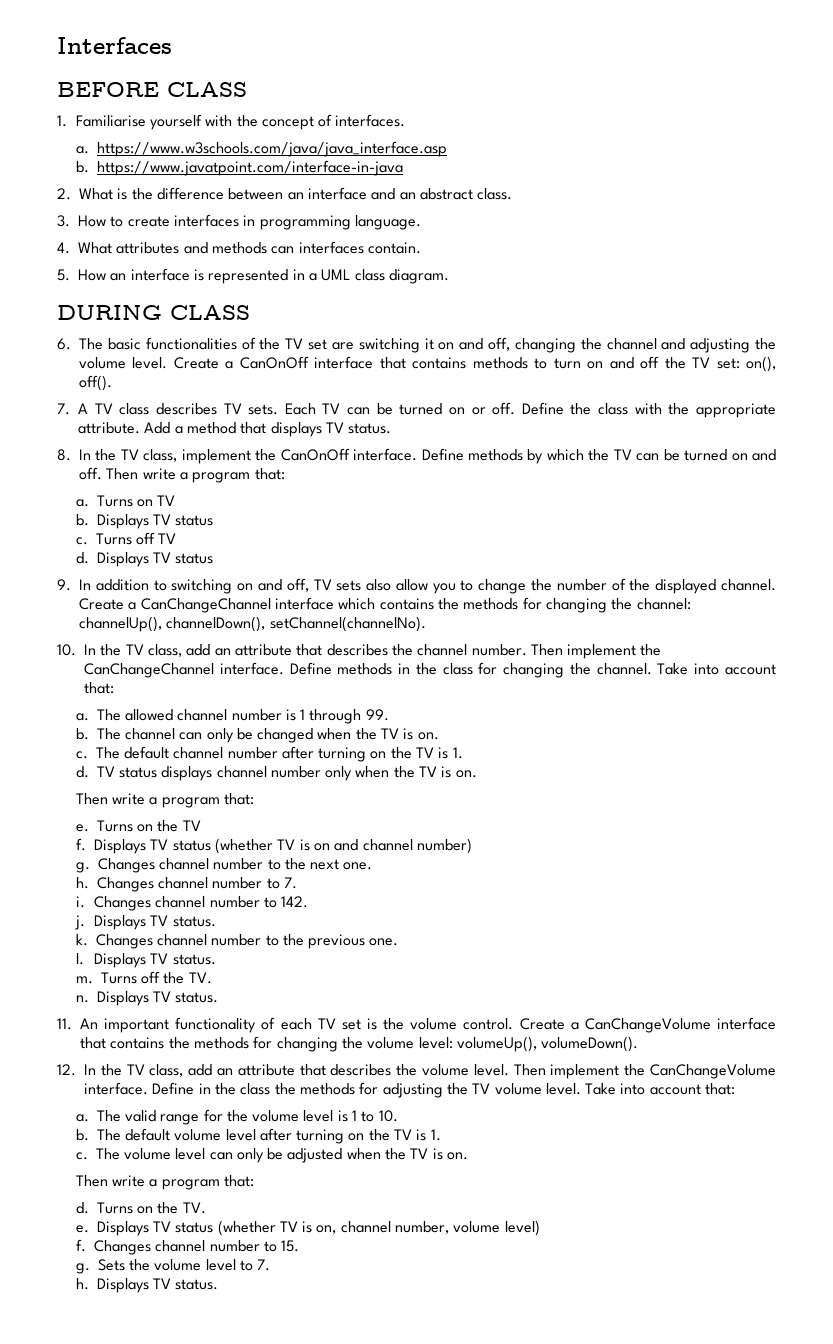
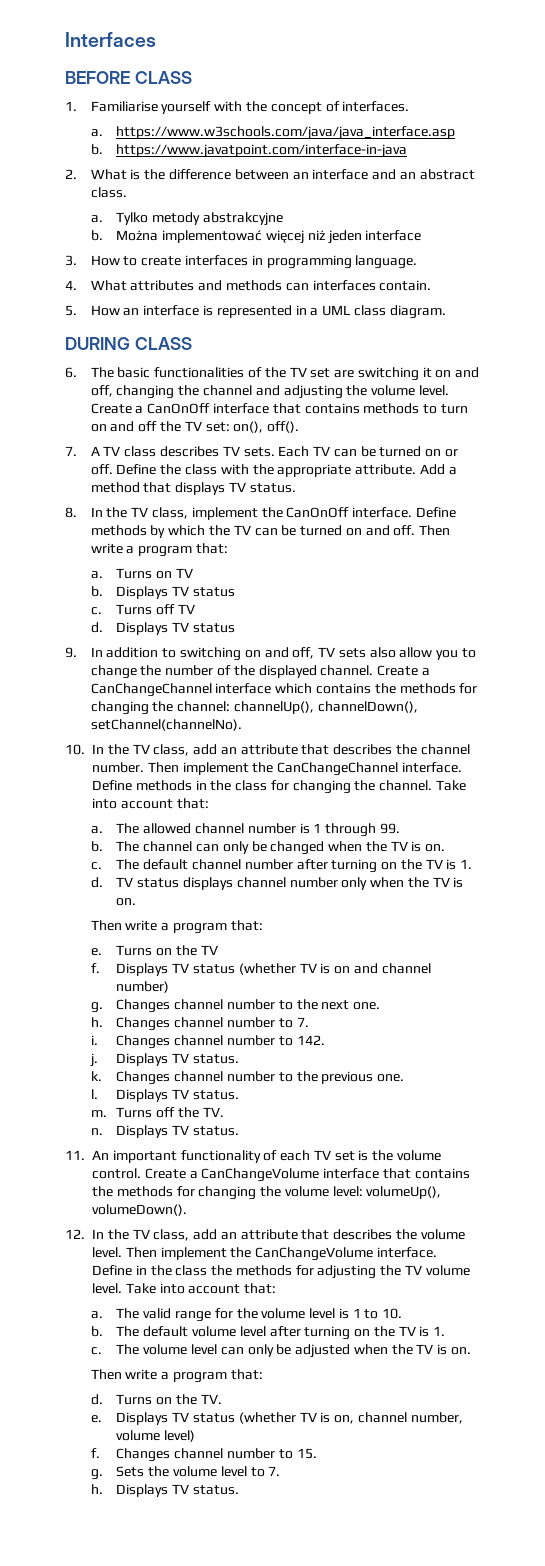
+ a. Tylko metody abstrakcyjne
+ b. Można implementować więcej niż jeden interface

